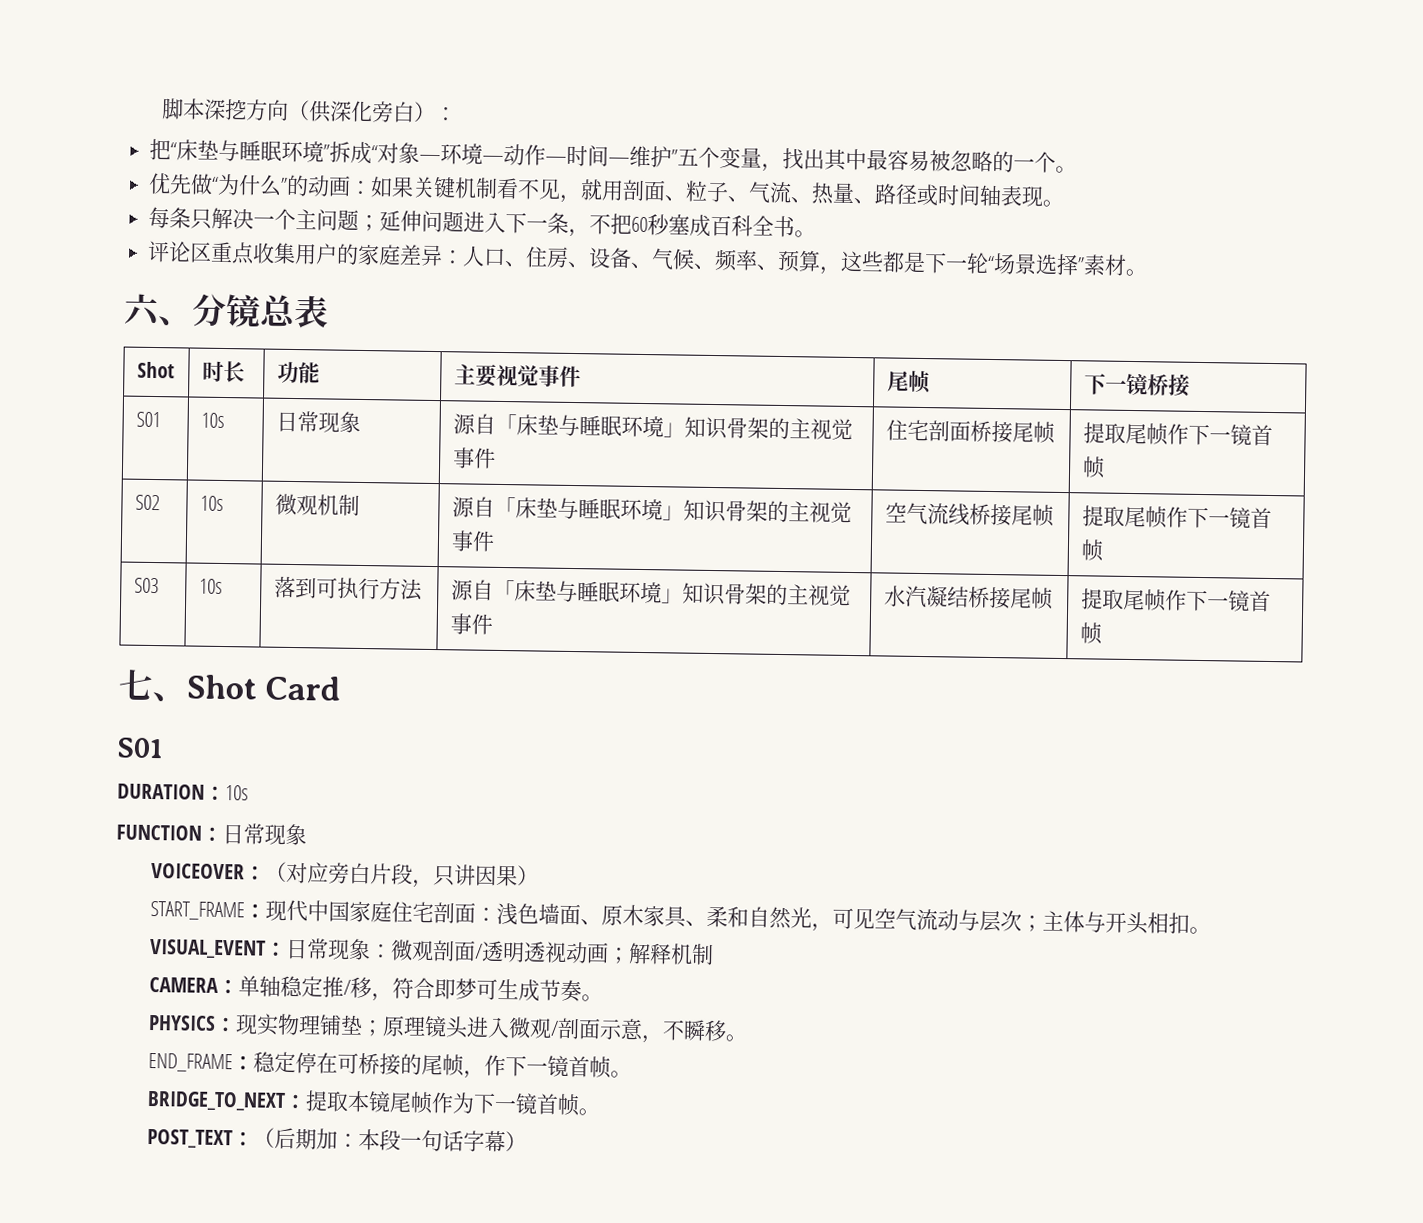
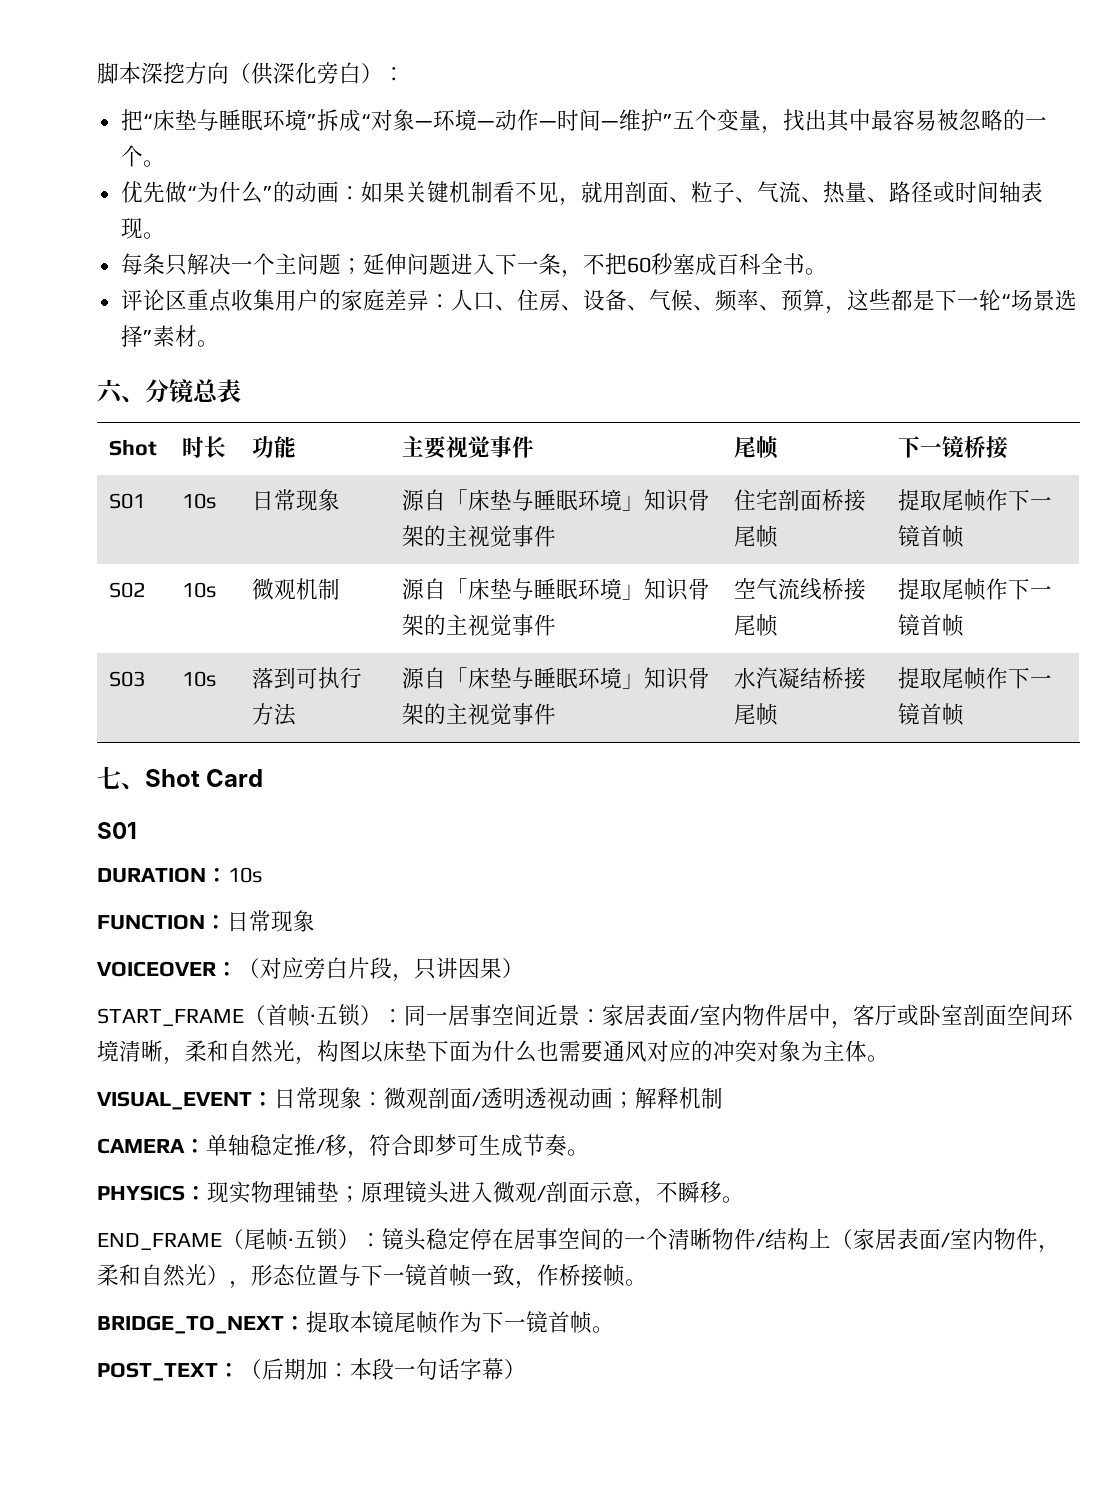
- START_FRAME：现代中国家庭住宅剖面：浅色墙面、原木家具、柔和自然光，可见空气流动与层次；主体与开头相扣。
+ START_FRAME（首帧·五锁）：同一居事空间近景：家居表面/室内物件居中，客厅或卧室剖面空间环境清晰，柔和自然光，构图以床垫下面为什么也需要通风对应的冲突对象为主体。
- END_FRAME：稳定停在可桥接的尾帧，作下一镜首帧。
+ END_FRAME（尾帧·五锁）：镜头稳定停在居事空间的一个清晰物件/结构上（家居表面/室内物件，柔和自然光），形态位置与下一镜首帧一致，作桥接帧。

